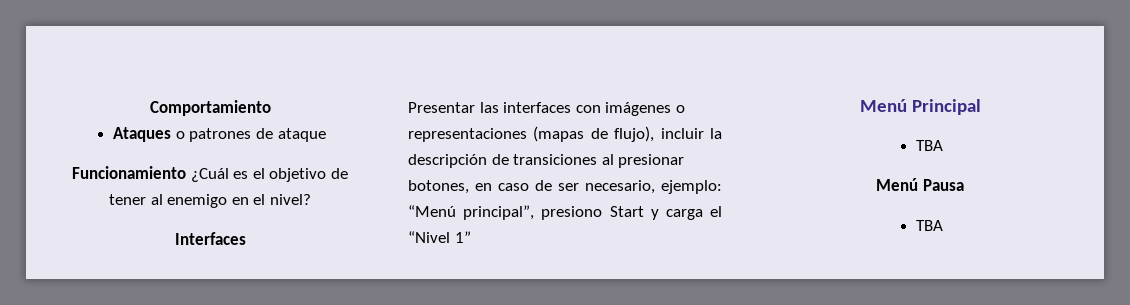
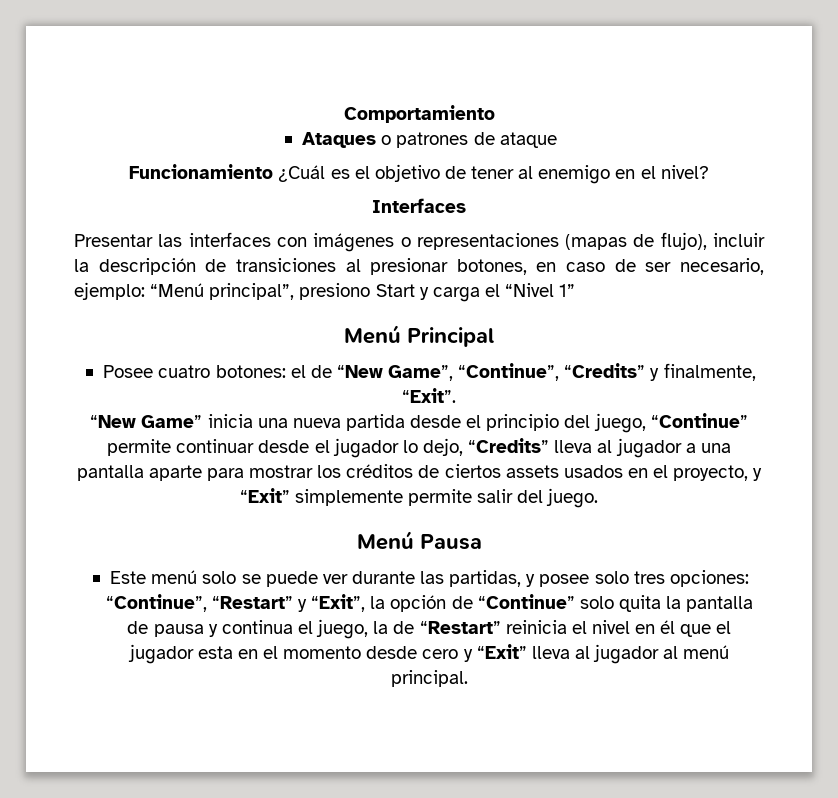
  Menú Principal
- TBA
+ Posee cuatro botones: el de “New Game”, “Continue”, “Credits” y finalmente, “Exit”.
+ “New Game” inicia una nueva partida desde el principio del juego, “Continue” permite continuar desde el jugador lo dejo, “Credits” lleva al jugador a una pantalla aparte para mostrar los créditos de ciertos assets usados en el proyecto, y “Exit” simplemente permite salir del juego.
  Menú Pausa
- TBA
+ Este menú solo se puede ver durante las partidas, y posee solo tres opciones: “Continue”, “Restart” y “Exit”, la opción de “Continue” solo quita la pantalla de pausa y continua el juego, la de “Restart” reinicia el nivel en él que el jugador esta en el momento desde cero y “Exit” lleva al jugador al menú principal.

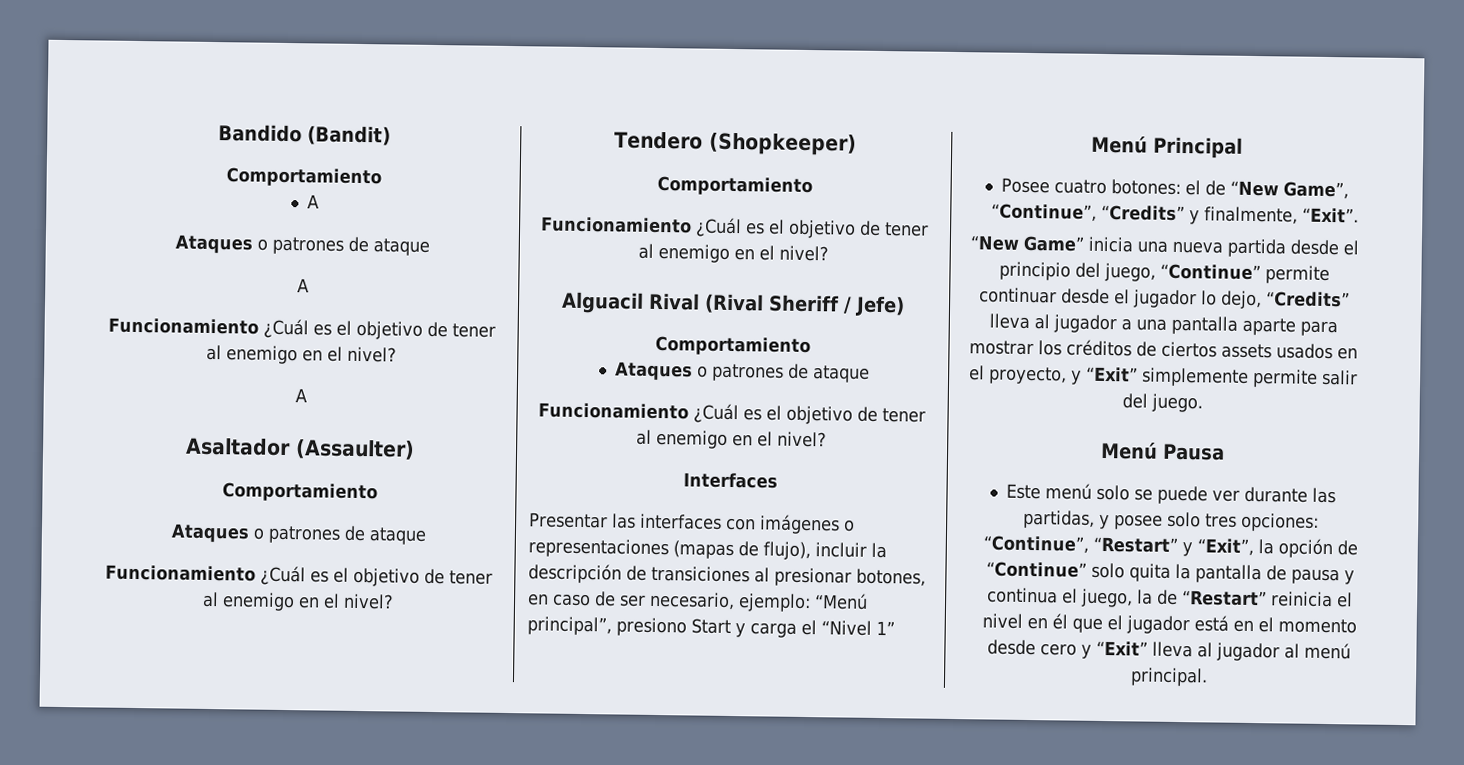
+ Bandido (Bandit)
+ Comportamiento
+ A
+ Ataques o patrones de ataque
+ A
+ Funcionamiento ¿Cuál es el objetivo de tener al enemigo en el nivel?
+ A
+ Asaltador (Assaulter)
+ Comportamiento
+ Ataques o patrones de ataque
+ Funcionamiento ¿Cuál es el objetivo de tener al enemigo en el nivel?
+ Tendero (Shopkeeper)
+ Comportamiento
+ Funcionamiento ¿Cuál es el objetivo de tener al enemigo en el nivel?
+ Alguacil Rival (Rival Sheriff / Jefe)
- Este menú solo se puede ver durante las partidas, y posee solo tres opciones: “Continue”, “Restart” y “Exit”, la opción de “Continue” solo quita la pantalla de pausa y continua el juego, la de “Restart” reinicia el nivel en él que el jugador esta en el momento desde cero y “Exit” lleva al jugador al menú principal.
+ Este menú solo se puede ver durante las partidas, y posee solo tres opciones: “Continue”, “Restart” y “Exit”, la opción de “Continue” solo quita la pantalla de pausa y continua el juego, la de “Restart” reinicia el nivel en él que el jugador está en el momento desde cero y “Exit” lleva al jugador al menú principal.

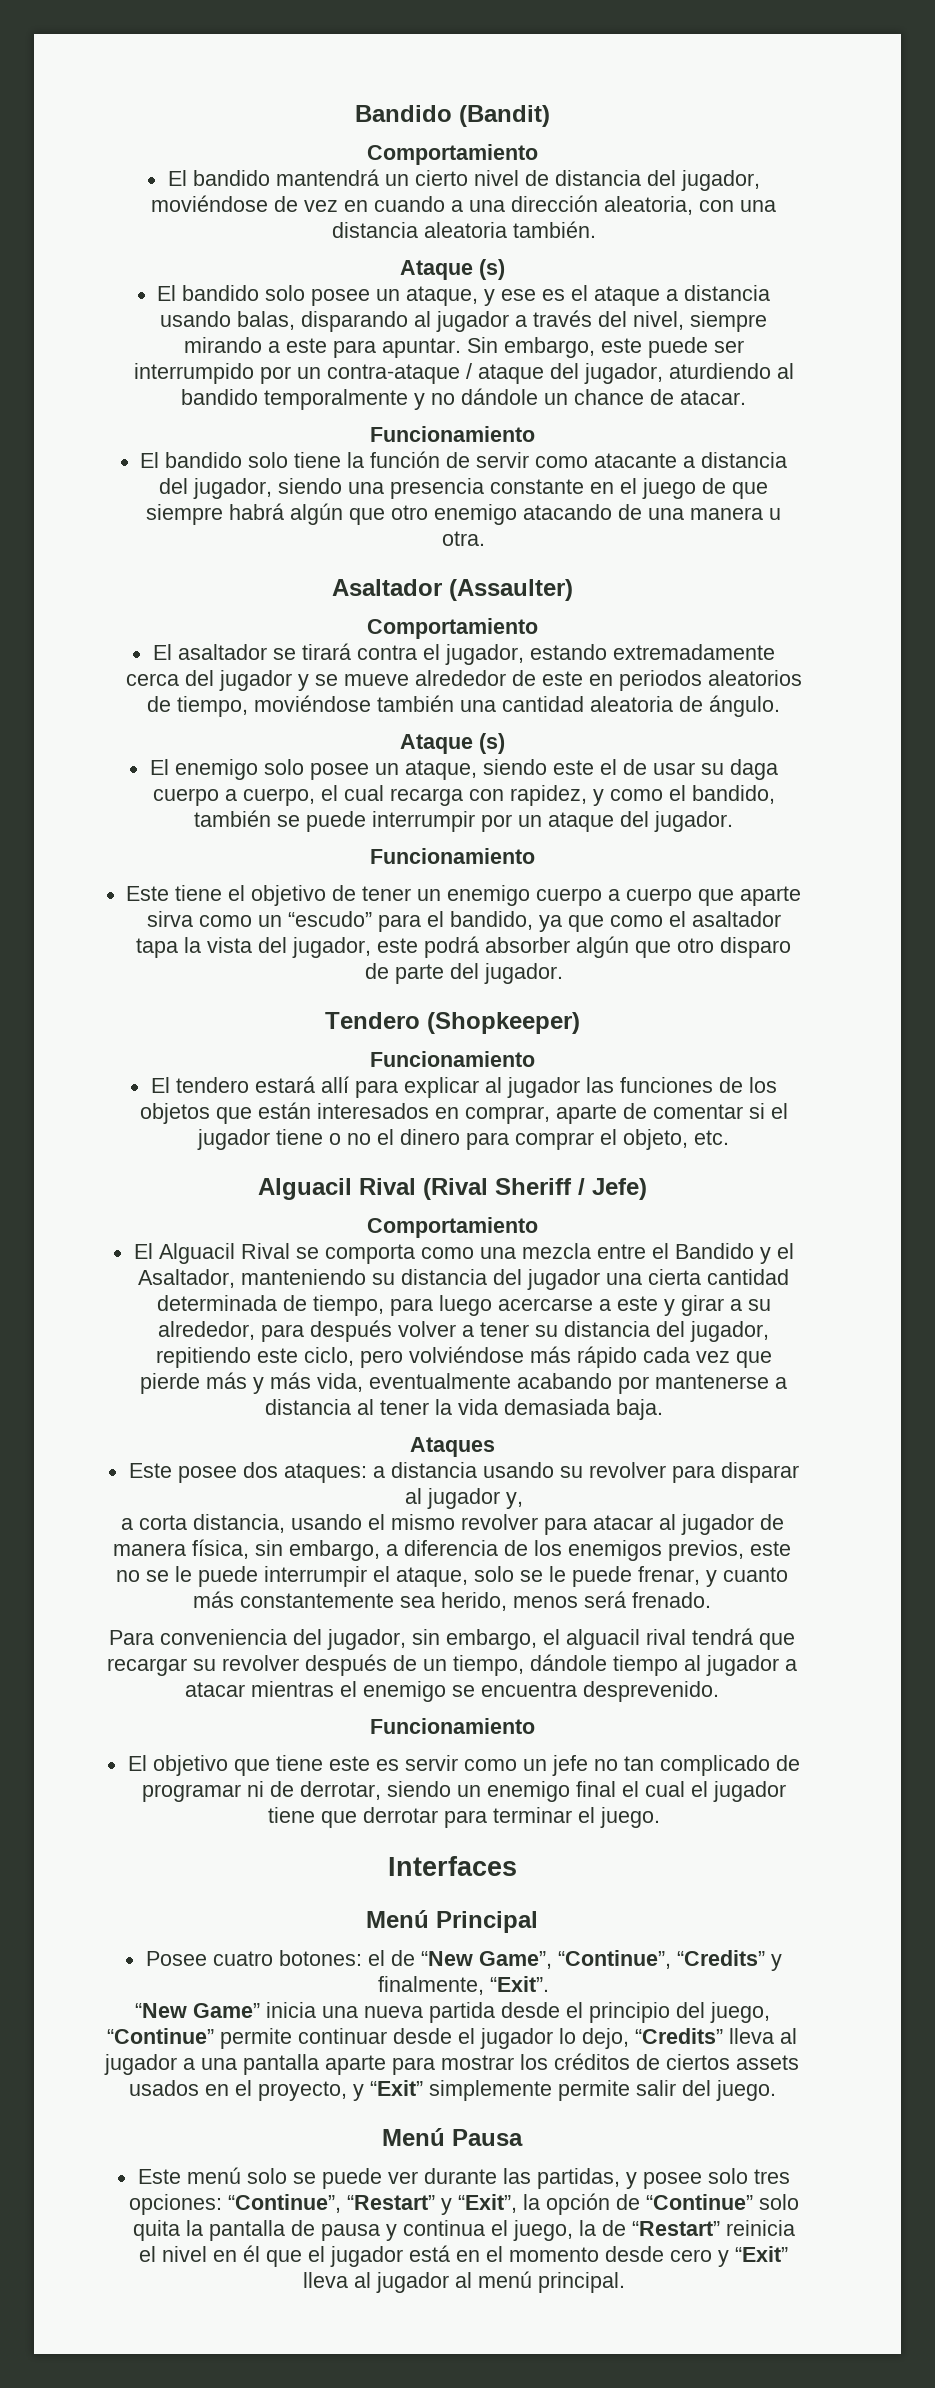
  Bandido (Bandit)
  Comportamiento
- A
- Ataques o patrones de ataque
- A
- Funcionamiento ¿Cuál es el objetivo de tener al enemigo en el nivel?
- A
+ El bandido mantendrá un cierto nivel de distancia del jugador, moviéndose de vez en cuando a una dirección aleatoria, con una distancia aleatoria también.
+ Ataque (s)
+ El bandido solo posee un ataque, y ese es el ataque a distancia usando balas, disparando al jugador a través del nivel, siempre mirando a este para apuntar. Sin embargo, este puede ser interrumpido por un contra-ataque / ataque del jugador, aturdiendo al bandido temporalmente y no dándole un chance de atacar.
+ Funcionamiento
+ El bandido solo tiene la función de servir como atacante a distancia del jugador, siendo una presencia constante en el juego de que siempre habrá algún que otro enemigo atacando de una manera u otra.
  Asaltador (Assaulter)
  Comportamiento
- Ataques o patrones de ataque
- Funcionamiento ¿Cuál es el objetivo de tener al enemigo en el nivel?
+ El asaltador se tirará contra el jugador, estando extremadamente cerca del jugador y se mueve alrededor de este en periodos aleatorios de tiempo, moviéndose también una cantidad aleatoria de ángulo.
+ Ataque (s)
+ El enemigo solo posee un ataque, siendo este el de usar su daga cuerpo a cuerpo, el cual recarga con rapidez, y como el bandido, también se puede interrumpir por un ataque del jugador.
+ Funcionamiento
+ Este tiene el objetivo de tener un enemigo cuerpo a cuerpo que aparte sirva como un “escudo” para el bandido, ya que como el asaltador tapa la vista del jugador, este podrá absorber algún que otro disparo de parte del jugador.
  Tendero (Shopkeeper)
- Comportamiento
- Funcionamiento ¿Cuál es el objetivo de tener al enemigo en el nivel?
+ Funcionamiento
+ El tendero estará allí para explicar al jugador las funciones de los objetos que están interesados en comprar, aparte de comentar si el jugador tiene o no el dinero para comprar el objeto, etc.
  Alguacil Rival (Rival Sheriff / Jefe)
  Comportamiento
- Ataques o patrones de ataque
- Funcionamiento ¿Cuál es el objetivo de tener al enemigo en el nivel?
+ El Alguacil Rival se comporta como una mezcla entre el Bandido y el Asaltador, manteniendo su distancia del jugador una cierta cantidad determinada de tiempo, para luego acercarse a este y girar a su alrededor, para después volver a tener su distancia del jugador, repitiendo este ciclo, pero volviéndose más rápido cada vez que pierde más y más vida, eventualmente acabando por mantenerse a distancia al tener la vida demasiada baja.
+ Ataques
+ Este posee dos ataques: a distancia usando su revolver para disparar al jugador y,
+ a corta distancia, usando el mismo revolver para atacar al jugador de manera física, sin embargo, a diferencia de los enemigos previos, este no se le puede interrumpir el ataque, solo se le puede frenar, y cuanto más constantemente sea herido, menos será frenado.
+ Para conveniencia del jugador, sin embargo, el alguacil rival tendrá que recargar su revolver después de un tiempo, dándole tiempo al jugador a atacar mientras el enemigo se encuentra desprevenido.
+ Funcionamiento
+ El objetivo que tiene este es servir como un jefe no tan complicado de programar ni de derrotar, siendo un enemigo final el cual el jugador tiene que derrotar para terminar el juego.
  Interfaces
- Presentar las interfaces con imágenes o representaciones (mapas de flujo), incluir la descripción de transiciones al presionar botones, en caso de ser necesario, ejemplo: “Menú principal”, presiono Start y carga el “Nivel 1”

